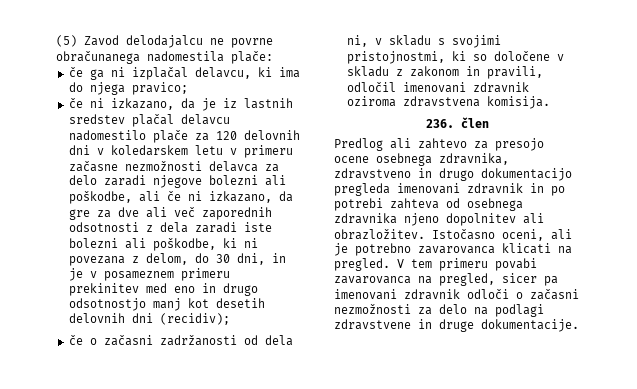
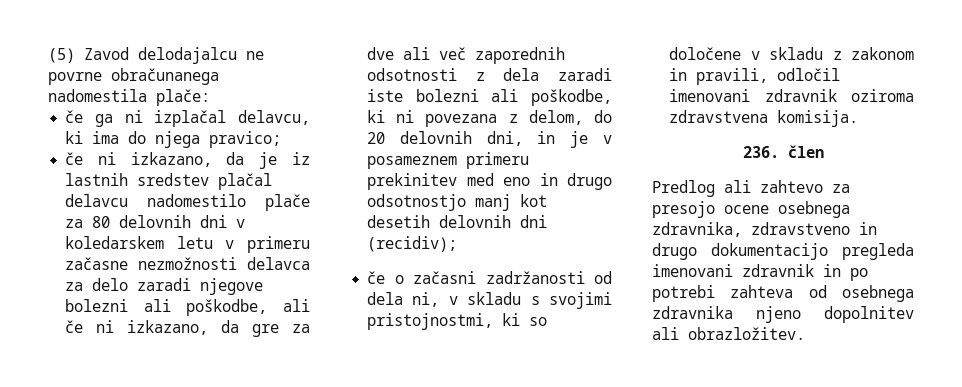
- če ni izkazano, da je iz lastnih sredstev plačal delavcu nadomestilo plače za 120 delovnih dni v koledarskem letu v primeru začasne nezmožnosti delavca za delo zaradi njegove bolezni ali poškodbe, ali če ni izkazano, da gre za dve ali več zaporednih odsotnosti z dela zaradi iste bolezni ali poškodbe, ki ni povezana z delom, do 30 dni, in je v posameznem primeru prekinitev med eno in drugo odsotnostjo manj kot desetih delovnih dni (recidiv);
+ če ni izkazano, da je iz lastnih sredstev plačal delavcu nadomestilo plače za 80 delovnih dni v koledarskem letu v primeru začasne nezmožnosti delavca za delo zaradi njegove bolezni ali poškodbe, ali če ni izkazano, da gre za dve ali več zaporednih odsotnosti z dela zaradi iste bolezni ali poškodbe, ki ni povezana z delom, do 20 delovnih dni, in je v posameznem primeru prekinitev med eno in drugo odsotnostjo manj kot desetih delovnih dni (recidiv);
- Istočasno oceni, ali je potrebno zavarovanca klicati na pregled. V tem primeru povabi zavarovanca na pregled, sicer pa imenovani zdravnik odloči o začasni nezmožnosti za delo na podlagi zdravstvene in druge dokumentacije.

